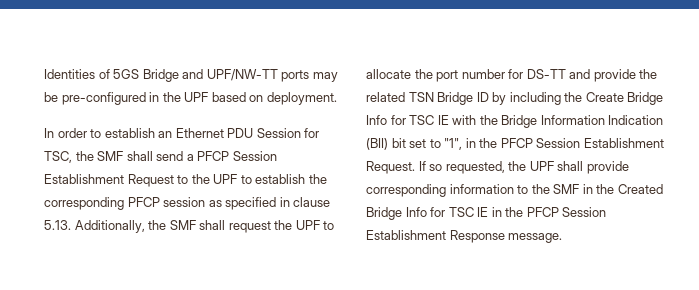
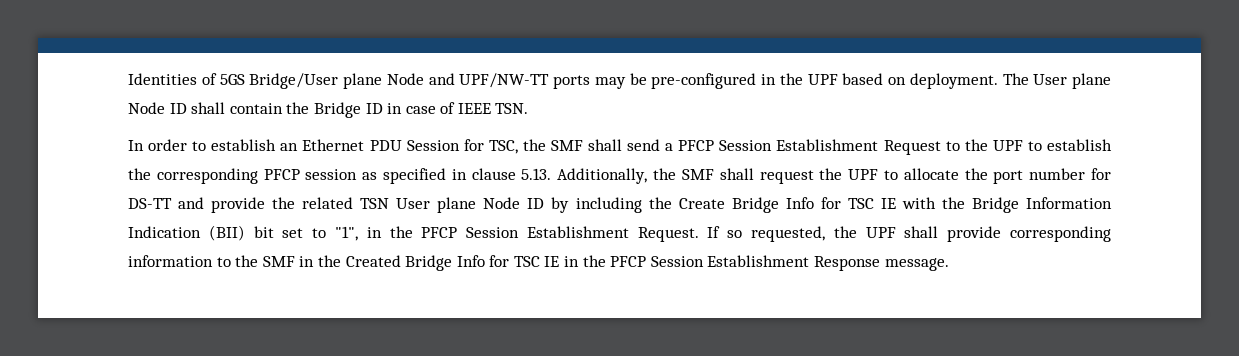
- Identities of 5GS Bridge and UPF/NW-TT ports may be pre-configured in the UPF based on deployment.
+ Identities of 5GS Bridge/User plane Node and UPF/NW-TT ports may be pre-configured in the UPF based on deployment. The User plane Node ID shall contain the Bridge ID in case of IEEE TSN.
- In order to establish an Ethernet PDU Session for TSC, the SMF shall send a PFCP Session Establishment Request to the UPF to establish the corresponding PFCP session as specified in clause 5.13. Additionally, the SMF shall request the UPF to allocate the port number for DS-TT and provide the related TSN Bridge ID by including the Create Bridge Info for TSC IE with the Bridge Information Indication (BII) bit set to "1", in the PFCP Session Establishment Request.
+ In order to establish an Ethernet PDU Session for TSC, the SMF shall send a PFCP Session Establishment Request to the UPF to establish the corresponding PFCP session as specified in clause 5.13. Additionally, the SMF shall request the UPF to allocate the port number for DS-TT and provide the related TSN User plane Node ID by including the Create Bridge Info for TSC IE with the Bridge Information Indication (BII) bit set to "1", in the PFCP Session Establishment Request.

